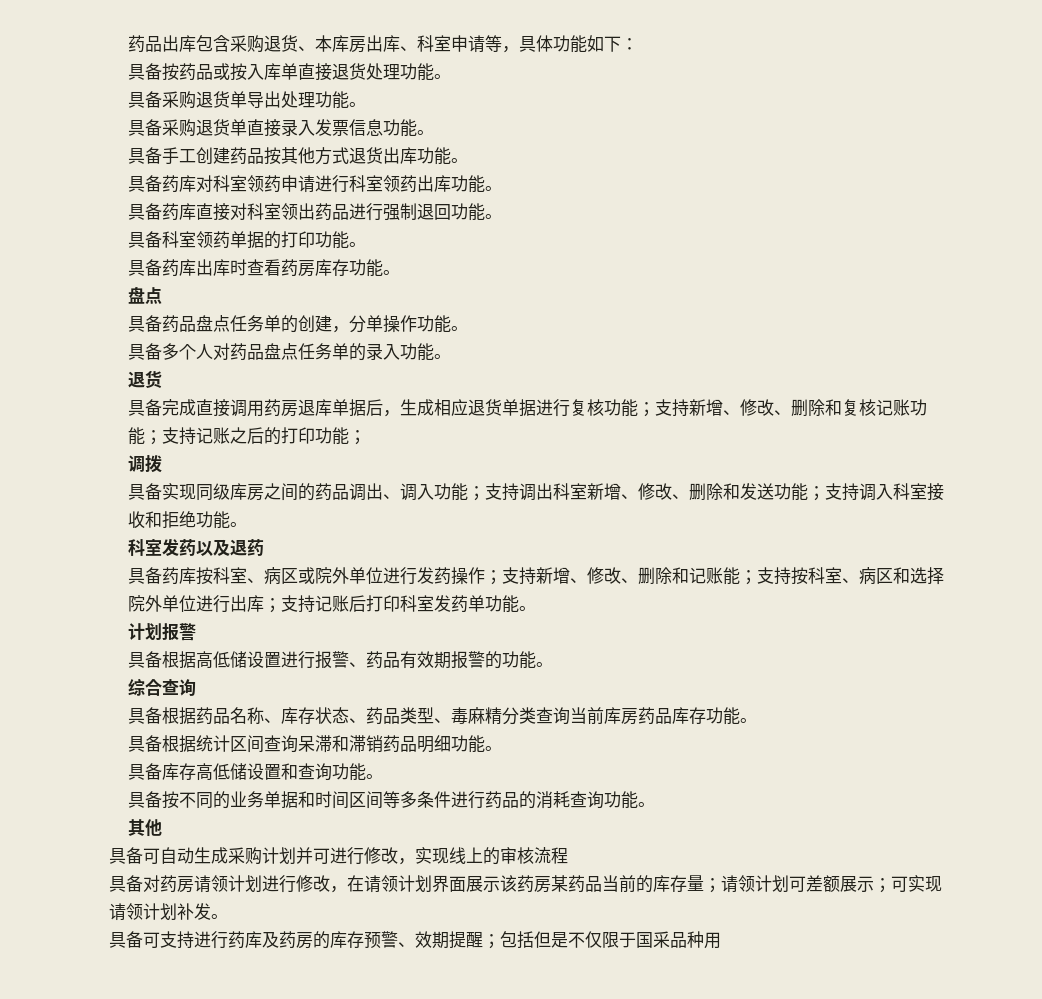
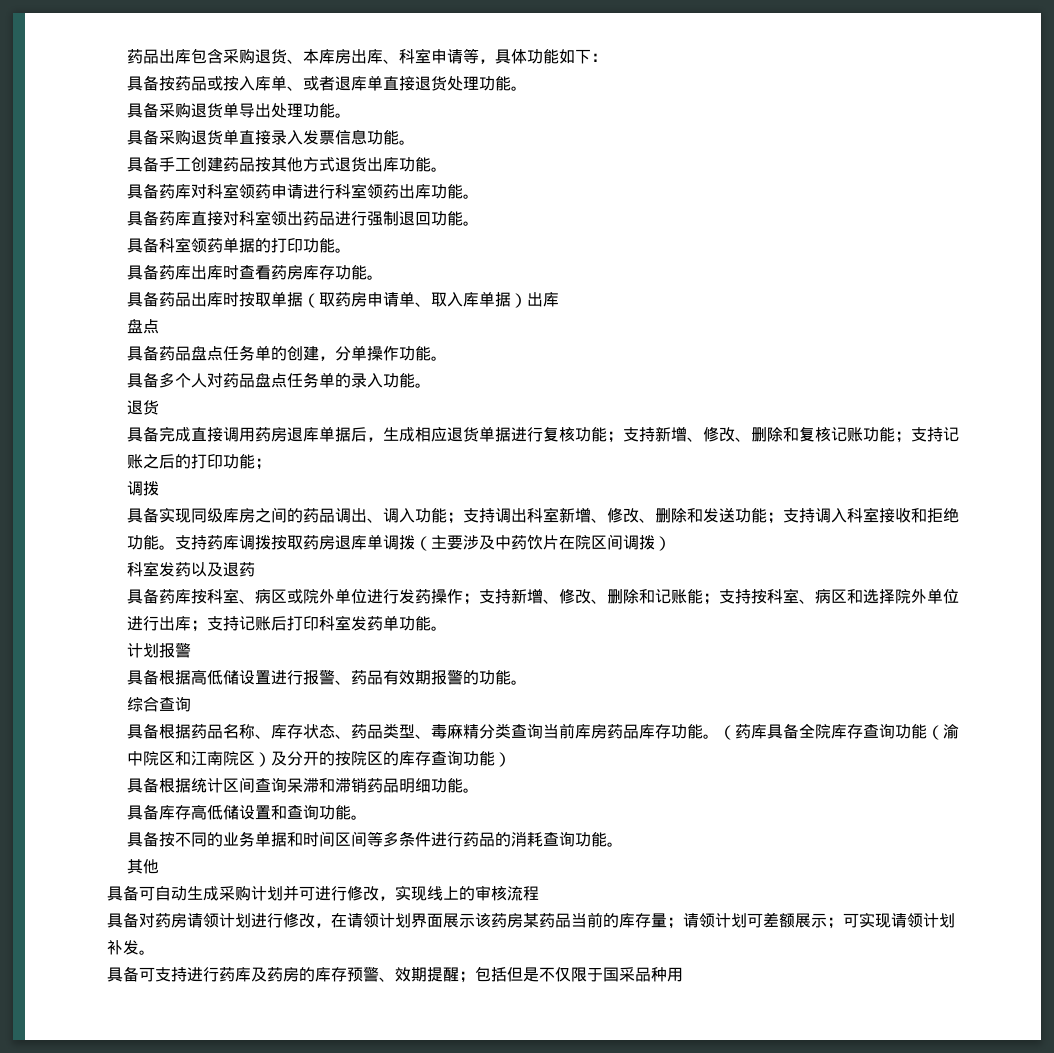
- 具备按药品或按入库单直接退货处理功能。
+ 具备按药品或按入库单、或者退库单直接退货处理功能。
+ 具备药品出库时按取单据（取药房申请单、取入库单据）出库
+ 支持药库调拨按取药房退库单调拨（主要涉及中药饮片在院区间调拨）
+ （药库具备全院库存查询功能（渝中院区和江南院区）及分开的按院区的库存查询功能）

